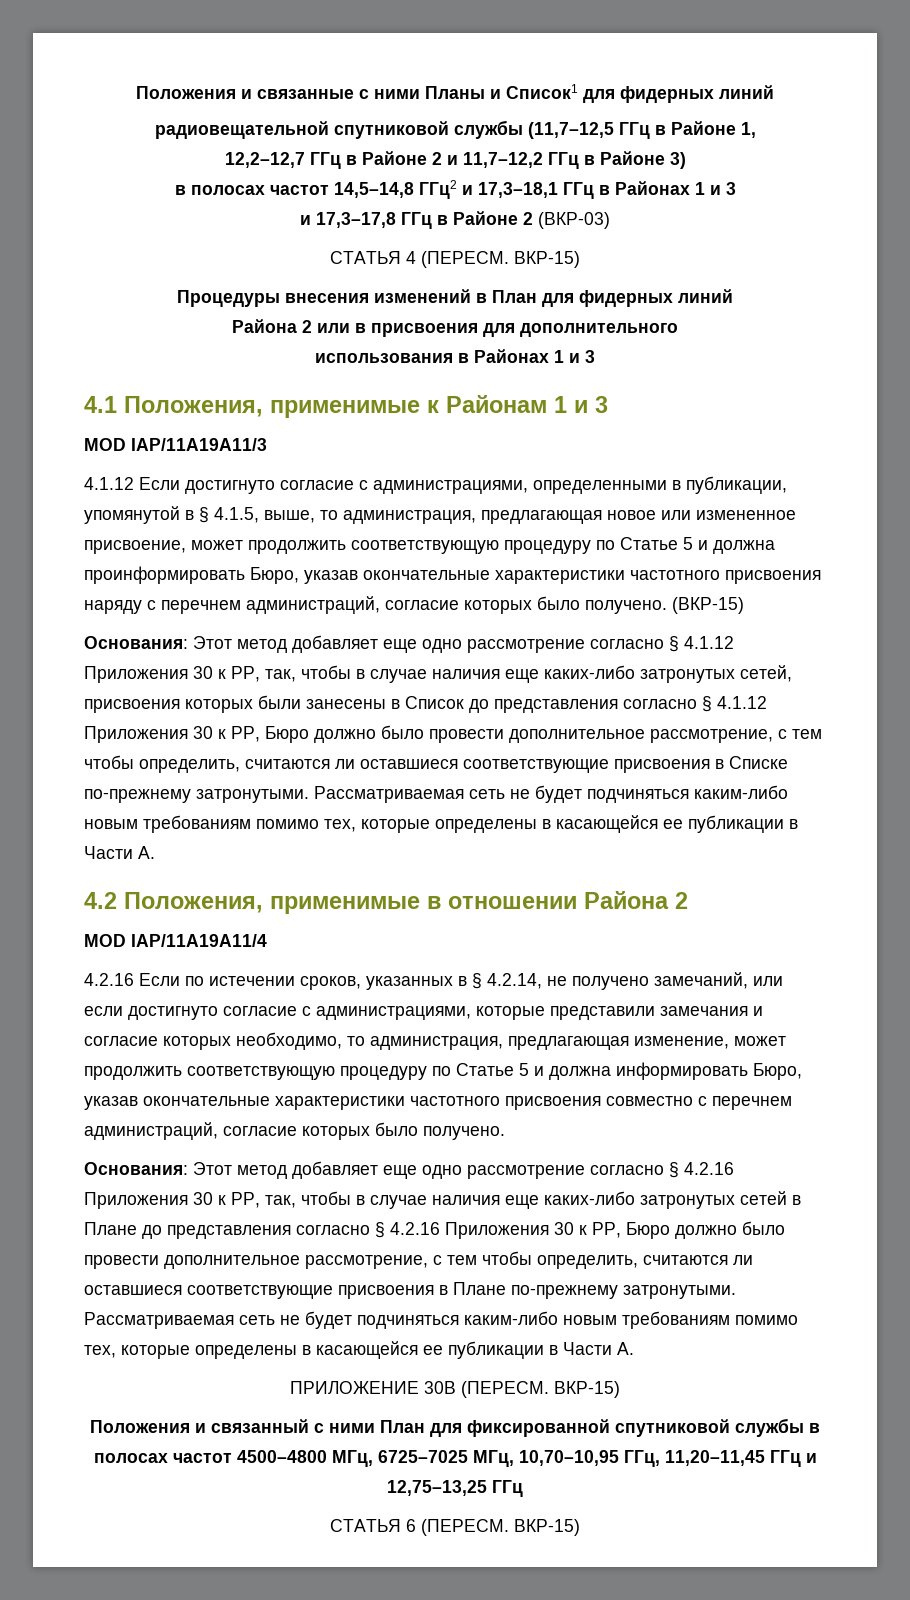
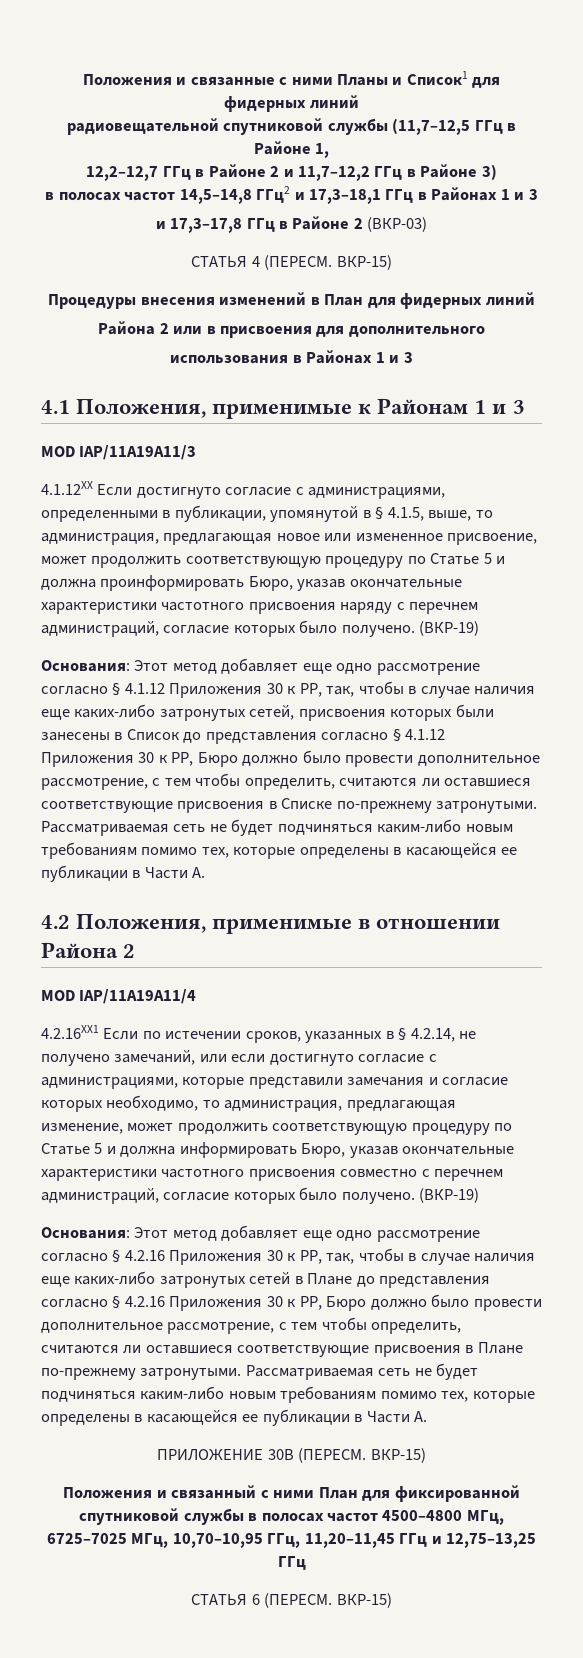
- 4.1.12 Если достигнуто согласие с администрациями, определенными в публикации, упомянутой в § 4.1.5, выше, то администрация, предлагающая новое или измененное присвоение, может продолжить соответствующую процедуру по Статье 5 и должна проинформировать Бюро, указав окончательные характеристики частотного присвоения наряду с перечнем администраций, согласие которых было получено. (ВКР-15)
+ 4.1.12XX Если достигнуто согласие с администрациями, определенными в публикации, упомянутой в § 4.1.5, выше, то администрация, предлагающая новое или измененное присвоение, может продолжить соответствующую процедуру по Статье 5 и должна проинформировать Бюро, указав окончательные характеристики частотного присвоения наряду с перечнем администраций, согласие которых было получено. (ВКР-19)
- 4.2.16 Если по истечении сроков, указанных в § 4.2.14, не получено замечаний, или если достигнуто согласие с администрациями, которые представили замечания и согласие которых необходимо, то администрация, предлагающая изменение, может продолжить соответствующую процедуру по Статье 5 и должна информировать Бюро, указав окончательные характеристики частотного присвоения совместно с перечнем администраций, согласие которых было получено.
+ 4.2.16XX1 Если по истечении сроков, указанных в § 4.2.14, не получено замечаний, или если достигнуто согласие с администрациями, которые представили замечания и согласие которых необходимо, то администрация, предлагающая изменение, может продолжить соответствующую процедуру по Статье 5 и должна информировать Бюро, указав окончательные характеристики частотного присвоения совместно с перечнем администраций, согласие которых было получено. (ВКР-19)

